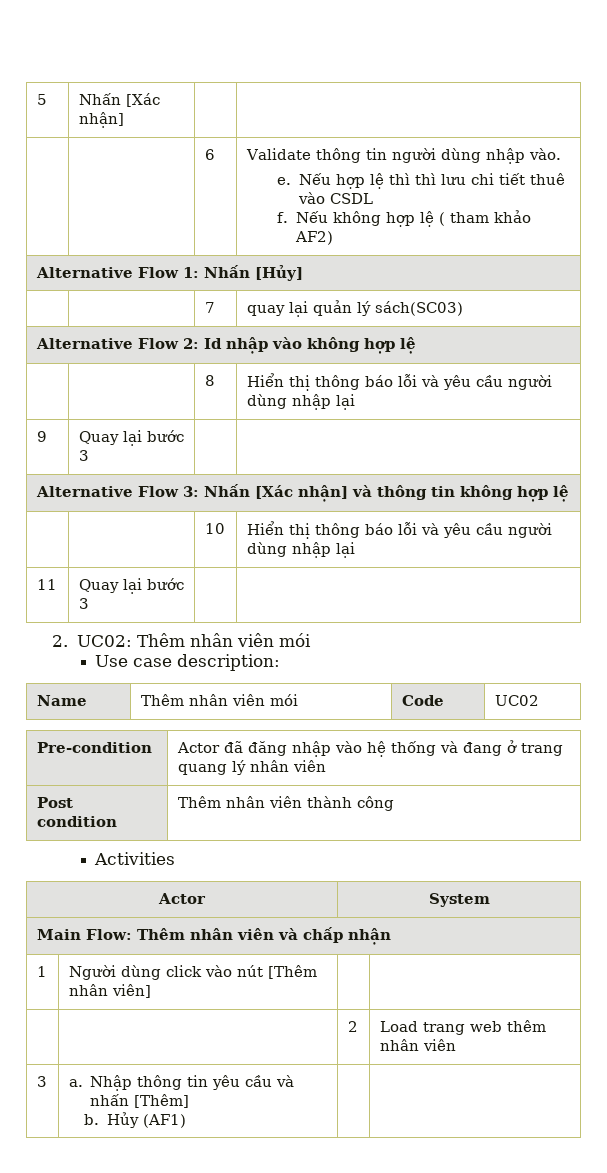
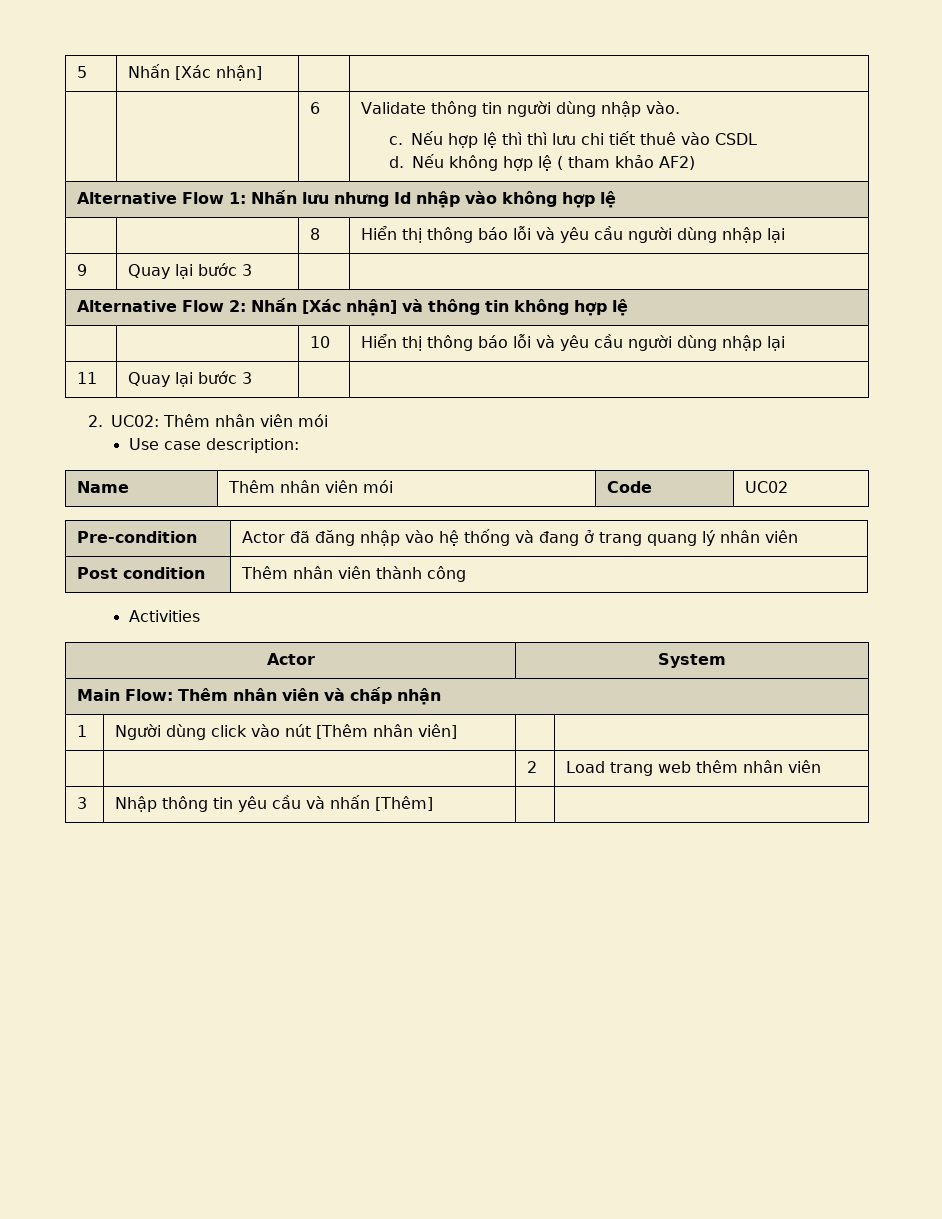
  | | 6 | Validate thông tin người dùng nhập vào.
- e. Nếu hợp lệ thì thì lưu chi tiết thuê vào CSDL
- f. Nếu không hợp lệ ( tham khảo AF2)
+ c. Nếu hợp lệ thì thì lưu chi tiết thuê vào CSDL
+ d. Nếu không hợp lệ ( tham khảo AF2)
- Alternative Flow 1: Nhấn [Hủy]
- | | 7 | quay lại quản lý sách(SC03)
- Alternative Flow 2: Id nhập vào không hợp lệ
+ Alternative Flow 1: Nhấn lưu nhưng Id nhập vào không hợp lệ
- Alternative Flow 3: Nhấn [Xác nhận] và thông tin không hợp lệ
+ Alternative Flow 2: Nhấn [Xác nhận] và thông tin không hợp lệ
- 3 | a. Nhập thông tin yêu cầu và nhấn [Thêm]
- b. Hủy (AF1) | |
+ 3 | Nhập thông tin yêu cầu và nhấn [Thêm] | |

